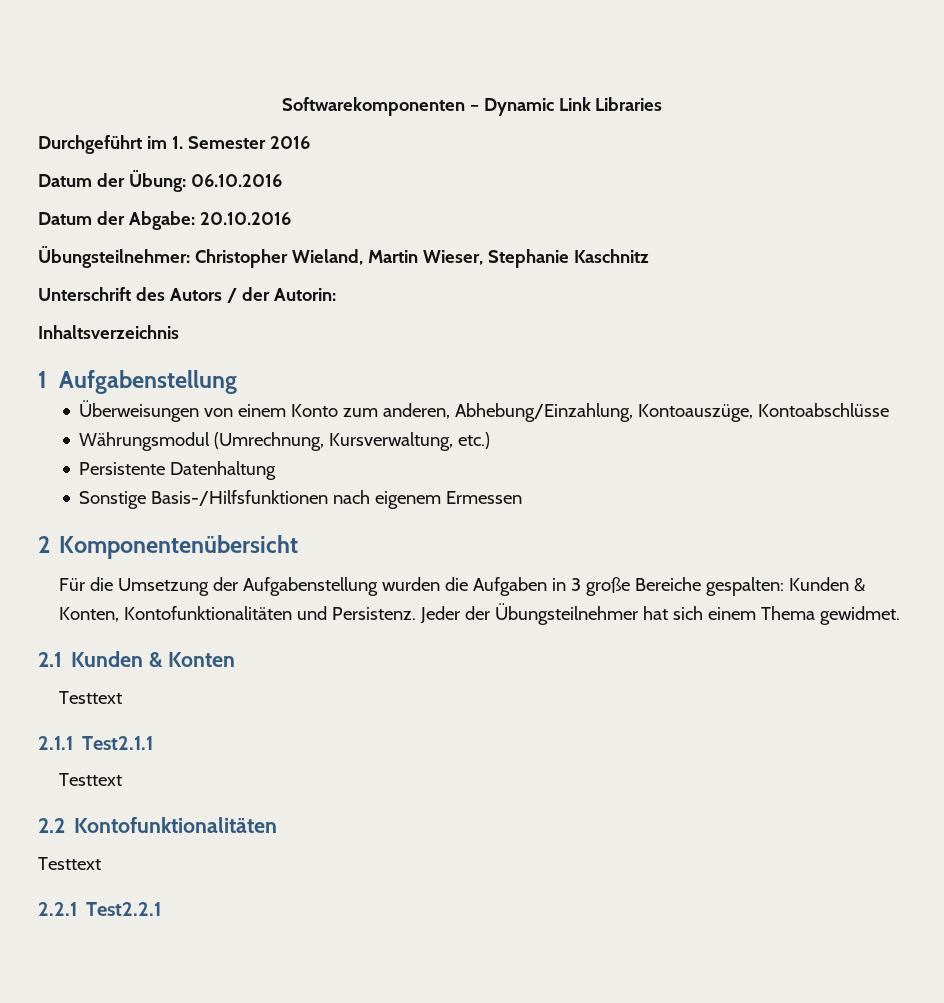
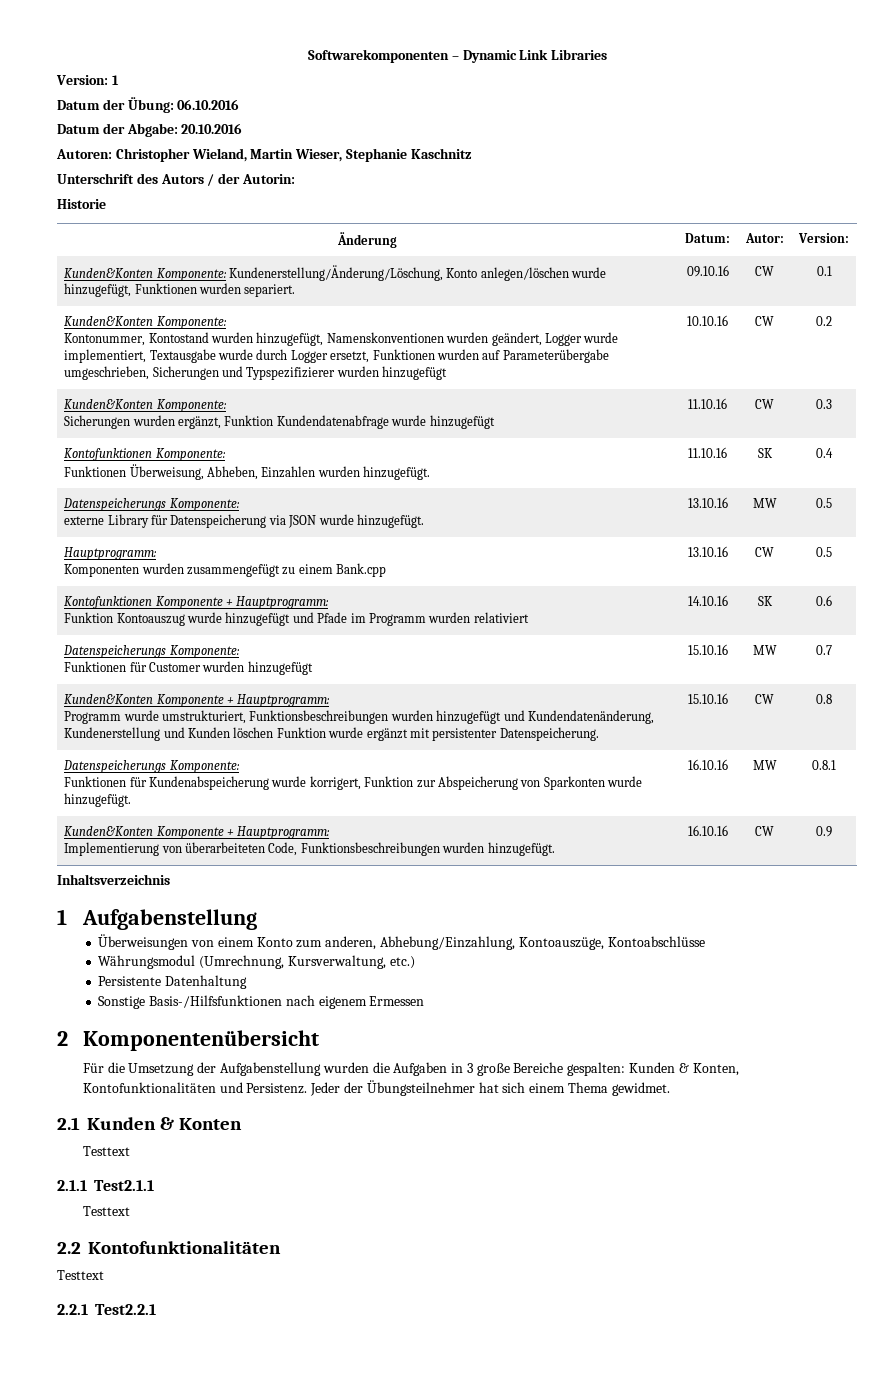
- Durchgeführt im 1. Semester 2016
+ Version: 1
- Übungsteilnehmer: Christopher Wieland, Martin Wieser, Stephanie Kaschnitz
+ Autoren: Christopher Wieland, Martin Wieser, Stephanie Kaschnitz
+ Historie
+ Änderung | Datum: | Autor: | Version:
+ Kunden&Konten Komponente: Kundenerstellung/Änderung/Löschung, Konto anlegen/löschen wurde hinzugefügt, Funktionen wurden separiert. | 09.10.16 | CW | 0.1
+ Kunden&Konten Komponente:
+ Kontonummer, Kontostand wurden hinzugefügt, Namenskonventionen wurden geändert, Logger wurde implementiert, Textausgabe wurde durch Logger ersetzt, Funktionen wurden auf Parameterübergabe umgeschrieben, Sicherungen und Typspezifizierer wurden hinzugefügt | 10.10.16 | CW | 0.2
+ Kunden&Konten Komponente:
+ Sicherungen wurden ergänzt, Funktion Kundendatenabfrage wurde hinzugefügt | 11.10.16 | CW | 0.3
+ Kontofunktionen Komponente:
+ Funktionen Überweisung, Abheben, Einzahlen wurden hinzugefügt. | 11.10.16 | SK | 0.4
+ Datenspeicherungs Komponente:
+ externe Library für Datenspeicherung via JSON wurde hinzugefügt. | 13.10.16 | MW | 0.5
+ Hauptprogramm:
+ Komponenten wurden zusammengefügt zu einem Bank.cpp | 13.10.16 | CW | 0.5
+ Kontofunktionen Komponente + Hauptprogramm:
+ Funktion Kontoauszug wurde hinzugefügt und Pfade im Programm wurden relativiert | 14.10.16 | SK | 0.6
+ Datenspeicherungs Komponente:
+ Funktionen für Customer wurden hinzugefügt | 15.10.16 | MW | 0.7
+ Kunden&Konten Komponente + Hauptprogramm:
+ Programm wurde umstrukturiert, Funktionsbeschreibungen wurden hinzugefügt und Kundendatenänderung, Kundenerstellung und Kunden löschen Funktion wurde ergänzt mit persistenter Datenspeicherung. | 15.10.16 | CW | 0.8
+ Datenspeicherungs Komponente:
+ Funktionen für Kundenabspeicherung wurde korrigert, Funktion zur Abspeicherung von Sparkonten wurde hinzugefügt. | 16.10.16 | MW | 0.8.1
+ Kunden&Konten Komponente + Hauptprogramm:
+ Implementierung von überarbeiteten Code, Funktionsbeschreibungen wurden hinzugefügt. | 16.10.16 | CW | 0.9

